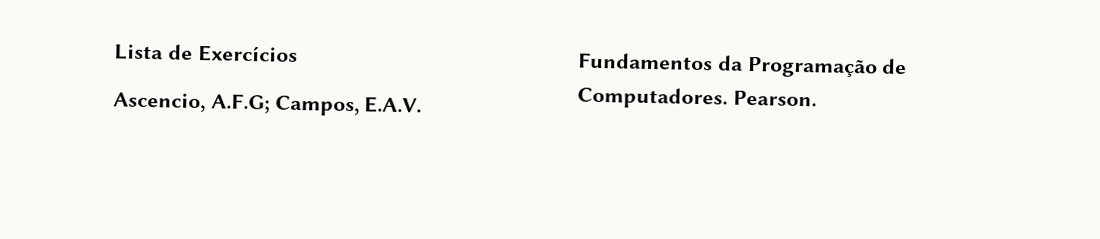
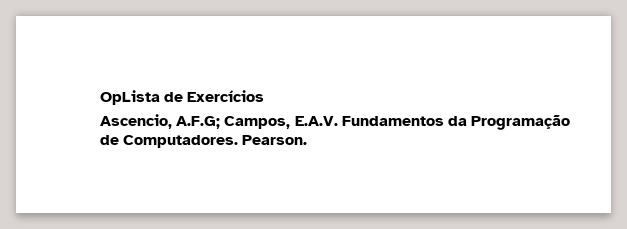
- Lista de Exercícios
+ OpLista de Exercícios

